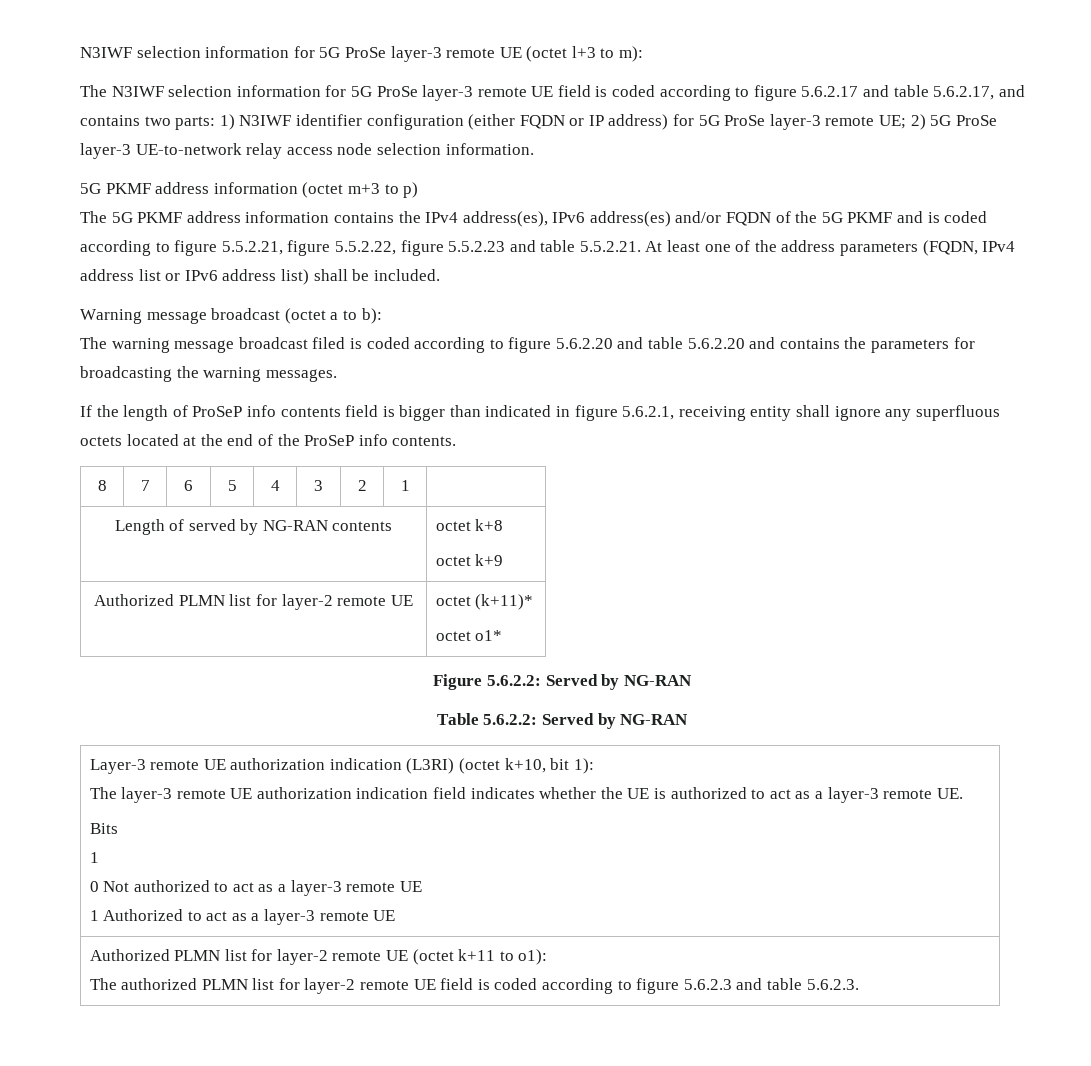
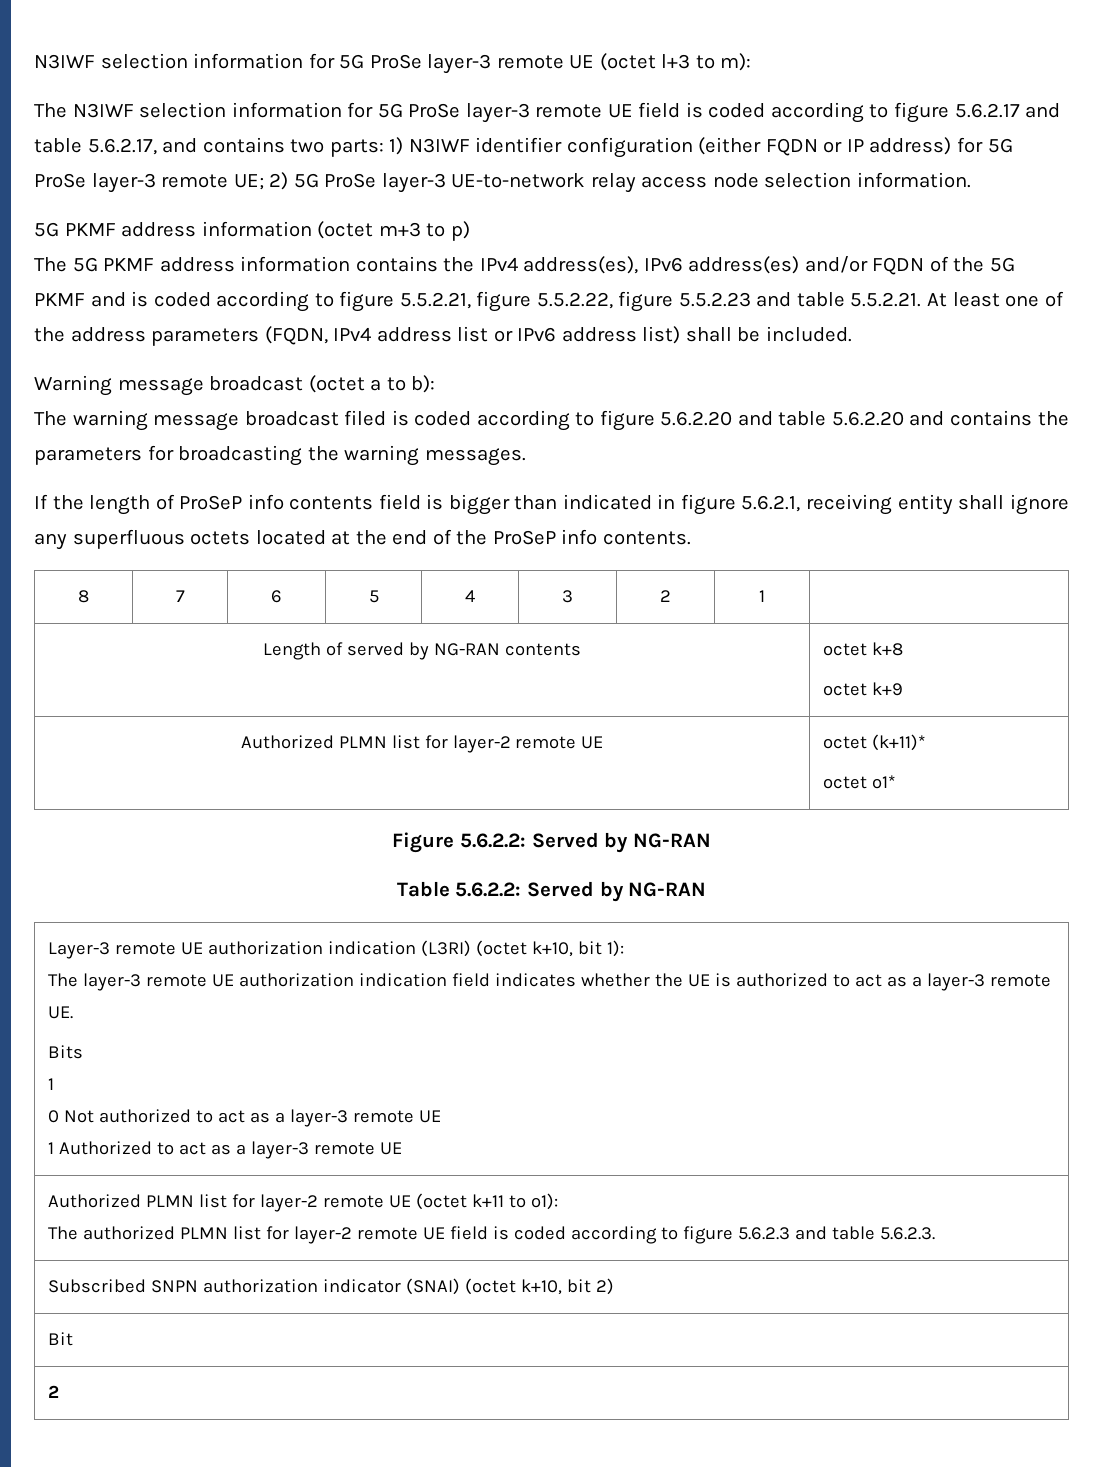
+ Subscribed SNPN authorization indicator (SNAI) (octet k+10, bit 2)
+ Bit
+ 2

